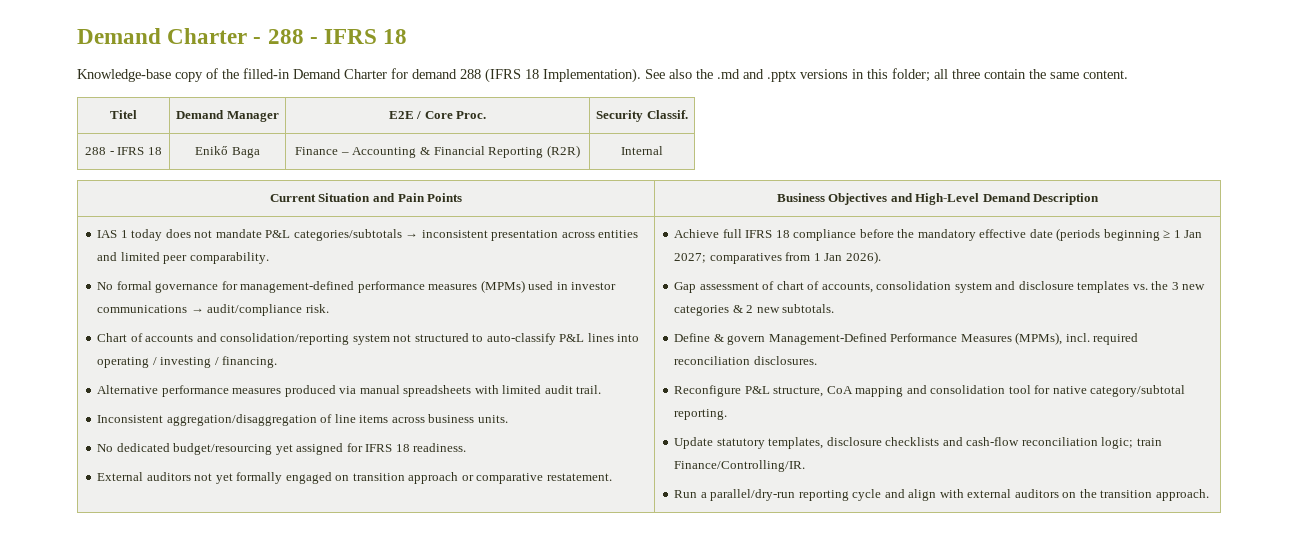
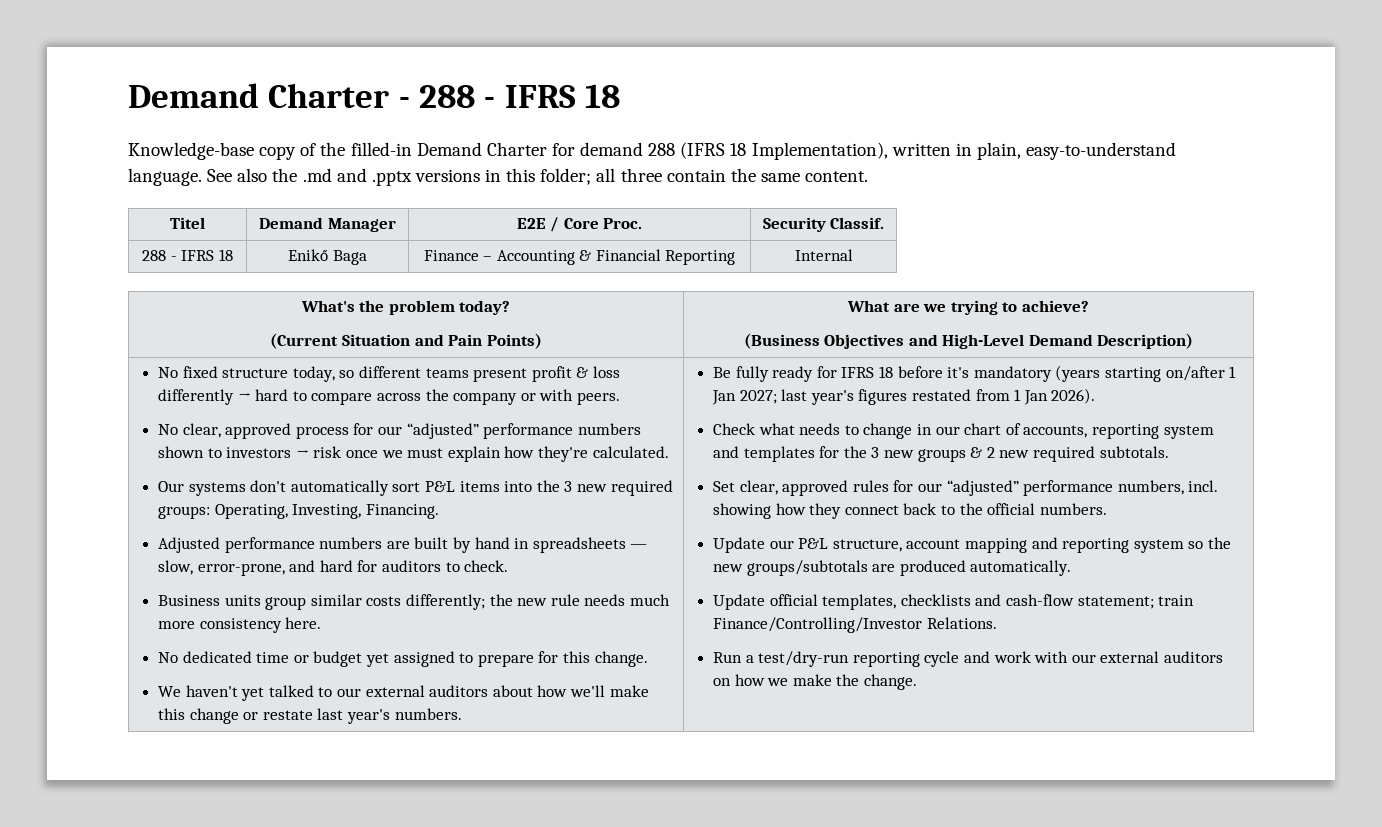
- Knowledge-base copy of the filled-in Demand Charter for demand 288 (IFRS 18 Implementation).
+ Knowledge-base copy of the filled-in Demand Charter for demand 288 (IFRS 18 Implementation), written in plain, easy-to-understand language.
- 288 - IFRS 18 | Enikő Baga | Finance – Accounting & Financial Reporting (R2R) | Internal
+ 288 - IFRS 18 | Enikő Baga | Finance – Accounting & Financial Reporting | Internal
- Current Situation and Pain Points | Business Objectives and High-Level Demand Description
- IAS 1 today does not mandate P&L categories/subtotals → inconsistent presentation across entities and limited peer comparability.
- No formal governance for management-defined performance measures (MPMs) used in investor communications → audit/compliance risk.
- Chart of accounts and consolidation/reporting system not structured to auto-classify P&L lines into operating / investing / financing.
- Alternative performance measures produced via manual spreadsheets with limited audit trail.
- Inconsistent aggregation/disaggregation of line items across business units.
- No dedicated budget/resourcing yet assigned for IFRS 18 readiness.
- External auditors not yet formally engaged on transition approach or comparative restatement. | Achieve full IFRS 18 compliance before the mandatory effective date (periods beginning ≥ 1 Jan 2027; comparatives from 1 Jan 2026).
- Gap assessment of chart of accounts, consolidation system and disclosure templates vs. the 3 new categories & 2 new subtotals.
+ What's the problem today?
+ (Current Situation and Pain Points) | What are we trying to achieve?
+ (Business Objectives and High-Level Demand Description)
+ No fixed structure today, so different teams present profit & loss differently → hard to compare across the company or with peers.
+ No clear, approved process for our “adjusted” performance numbers shown to investors → risk once we must explain how they're calculated.
+ Our systems don't automatically sort P&L items into the 3 new required groups: Operating, Investing, Financing.
+ Adjusted performance numbers are built by hand in spreadsheets — slow, error-prone, and hard for auditors to check.
+ Business units group similar costs differently; the new rule needs much more consistency here.
+ No dedicated time or budget yet assigned to prepare for this change.
+ We haven't yet talked to our external auditors about how we'll make this change or restate last year's numbers. | Be fully ready for IFRS 18 before it's mandatory (years starting on/after 1 Jan 2027; last year's figures restated from 1 Jan 2026).
+ Check what needs to change in our chart of accounts, reporting system and templates for the 3 new groups & 2 new required subtotals.
- Define & govern Management-Defined Performance Measures (MPMs), incl. required reconciliation disclosures.
- Reconfigure P&L structure, CoA mapping and consolidation tool for native category/subtotal reporting.
- Update statutory templates, disclosure checklists and cash-flow reconciliation logic; train Finance/Controlling/IR.
+ Set clear, approved rules for our “adjusted” performance numbers, incl. showing how they connect back to the official numbers.
+ Update our P&L structure, account mapping and reporting system so the new groups/subtotals are produced automatically.
+ Update official templates, checklists and cash-flow statement; train Finance/Controlling/Investor Relations.
- Run a parallel/dry-run reporting cycle and align with external auditors on the transition approach.
+ Run a test/dry-run reporting cycle and work with our external auditors on how we make the change.

